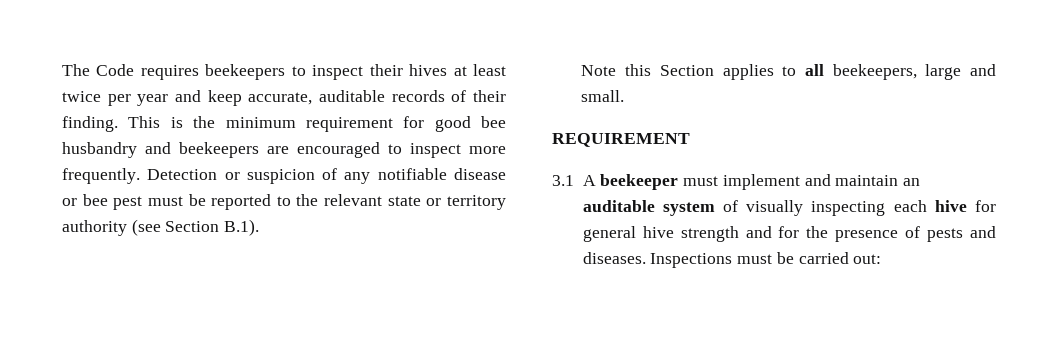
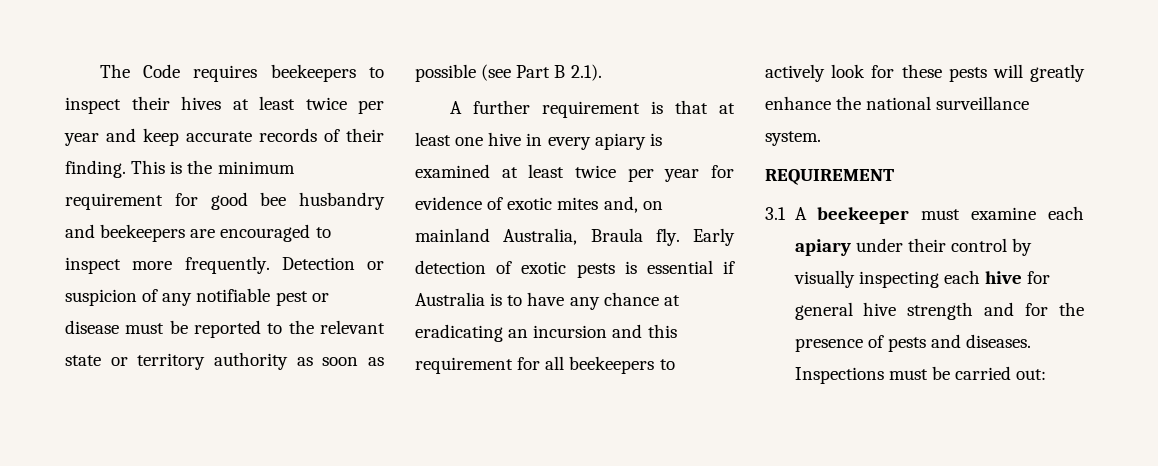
- The Code requires beekeepers to inspect their hives at least twice per year and keep accurate, auditable records of their finding.
+ The Code requires beekeepers to inspect their hives at least twice per year and keep accurate records of their finding.
- Detection or suspicion of any notifiable disease or bee pest must be reported to the relevant state or territory authority (see Section B.1).
- Note this Section applies to all beekeepers, large and small.
+ Detection or suspicion of any notifiable pest or disease must be reported to the relevant state or territory authority as soon as possible (see Part B 2.1).
+ A further requirement is that at least one hive in every apiary is examined at least twice per year for evidence of exotic mites and, on mainland Australia, Braula fly. Early detection of exotic pests is essential if Australia is to have any chance at eradicating an incursion and this requirement for all beekeepers to actively look for these pests will greatly enhance the national surveillance system.
- 3.1 A beekeeper must implement and maintain an auditable system of visually inspecting each hive for general hive strength and for the presence of pests and diseases.
+ 3.1 A beekeeper must examine each apiary under their control by visually inspecting each hive for general hive strength and for the presence of pests and diseases.

